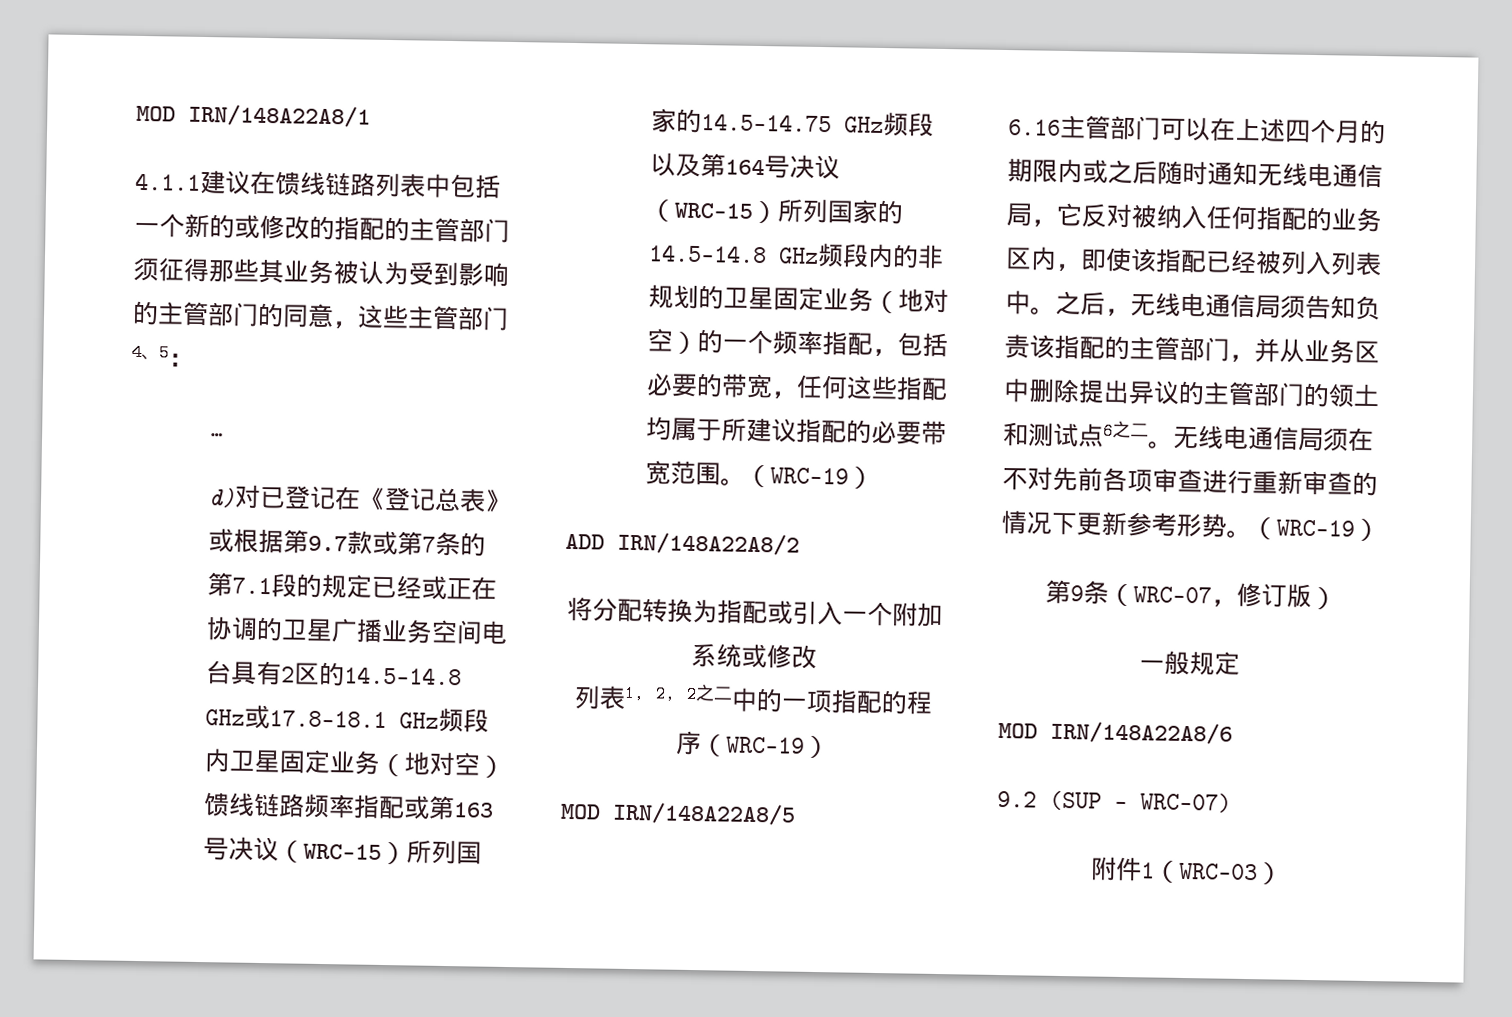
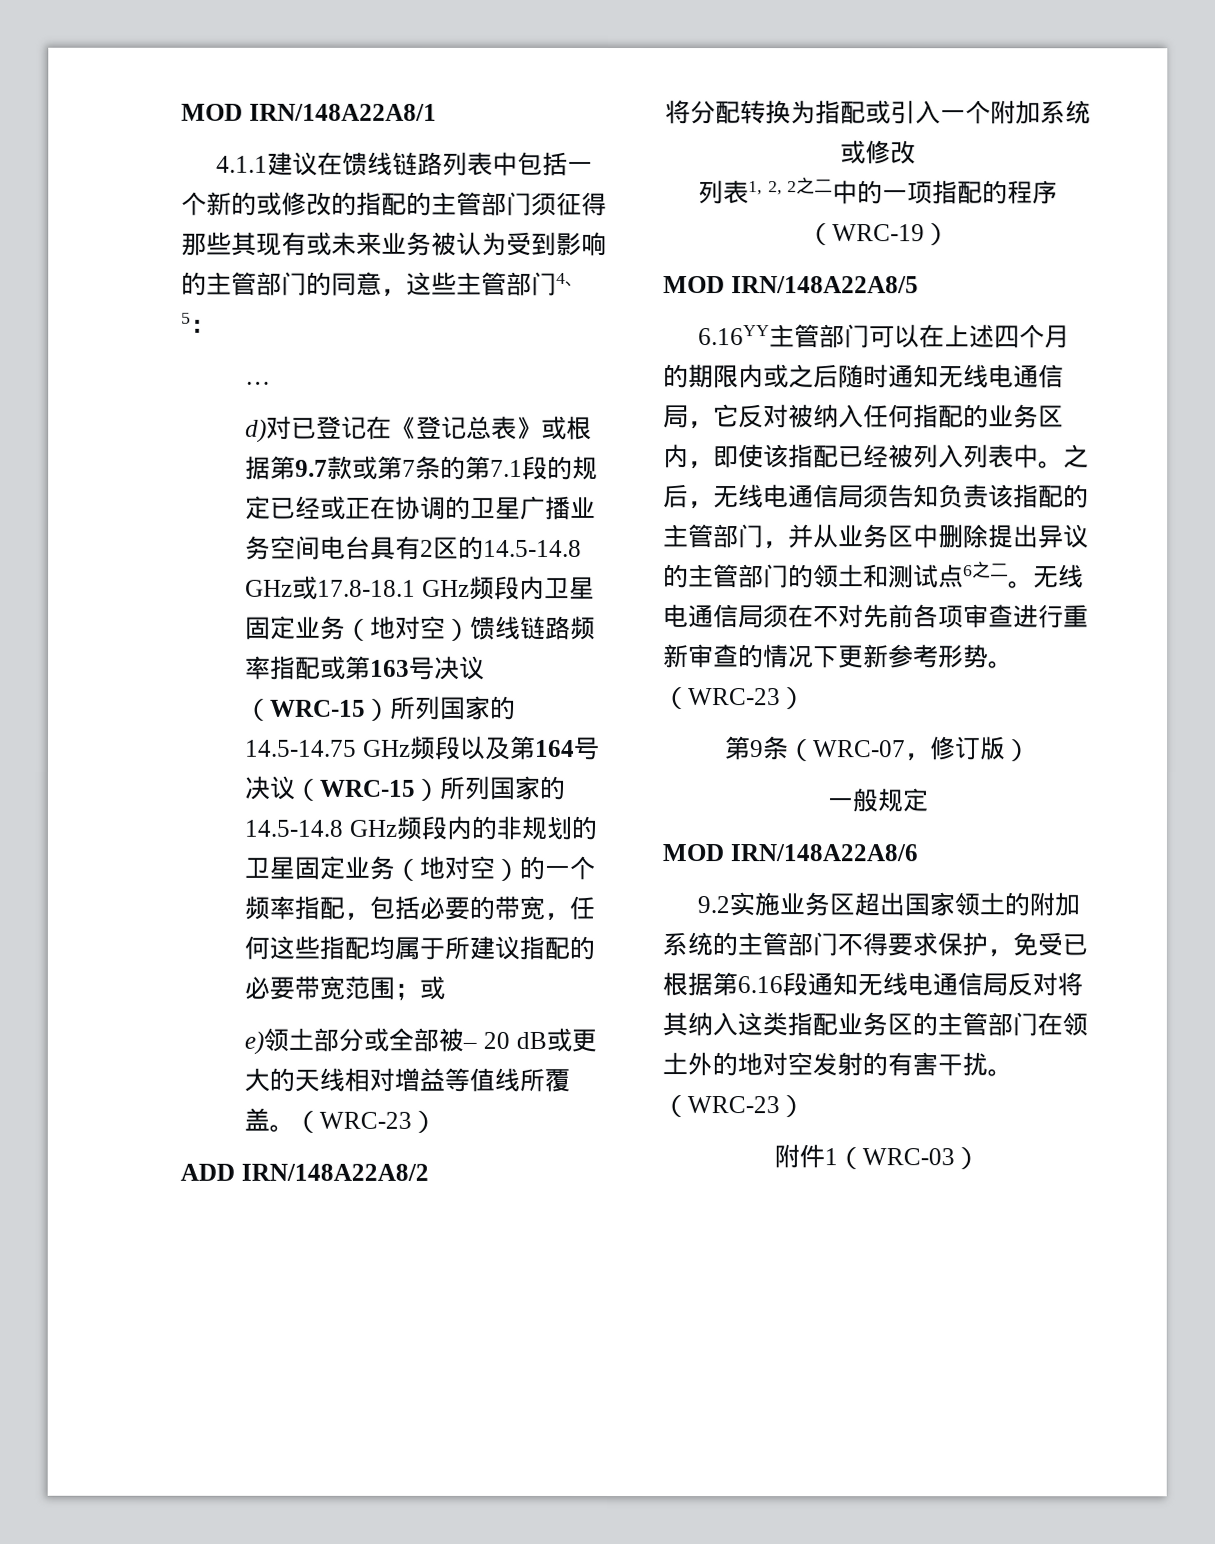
- 4.1.1建议在馈线链路列表中包括一个新的或修改的指配的主管部门须征得那些其业务被认为受到影响的主管部门的同意，这些主管部门4、5：
+ 4.1.1建议在馈线链路列表中包括一个新的或修改的指配的主管部门须征得那些其现有或未来业务被认为受到影响的主管部门的同意，这些主管部门4、5：
- d)对已登记在《登记总表》或根据第9.7款或第7条的第7.1段的规定已经或正在协调的卫星广播业务空间电台具有2区的14.5-14.8 GHz或17.8-18.1 GHz频段内卫星固定业务（地对空）馈线链路频率指配或第163号决议（WRC-15）所列国家的14.5-14.75 GHz频段以及第164号决议（WRC-15）所列国家的14.5-14.8 GHz频段内的非规划的卫星固定业务（地对空）的一个频率指配，包括必要的带宽，任何这些指配均属于所建议指配的必要带宽范围。（WRC-19）
+ d)对已登记在《登记总表》或根据第9.7款或第7条的第7.1段的规定已经或正在协调的卫星广播业务空间电台具有2区的14.5-14.8 GHz或17.8-18.1 GHz频段内卫星固定业务（地对空）馈线链路频率指配或第163号决议（WRC-15）所列国家的14.5-14.75 GHz频段以及第164号决议（WRC-15）所列国家的14.5-14.8 GHz频段内的非规划的卫星固定业务（地对空）的一个频率指配，包括必要的带宽，任何这些指配均属于所建议指配的必要带宽范围；或
+ e)领土部分或全部被– 20 dB或更大的天线相对增益等值线所覆盖。（WRC-23）
- 6.16主管部门可以在上述四个月的期限内或之后随时通知无线电通信局，它反对被纳入任何指配的业务区内，即使该指配已经被列入列表中。
+ 6.16YY主管部门可以在上述四个月的期限内或之后随时通知无线电通信局，它反对被纳入任何指配的业务区内，即使该指配已经被列入列表中。
- 无线电通信局须在不对先前各项审查进行重新审查的情况下更新参考形势。（WRC-19）
+ 无线电通信局须在不对先前各项审查进行重新审查的情况下更新参考形势。（WRC-23）
- 9.2 (SUP - WRC-07)
+ 9.2实施业务区超出国家领土的附加系统的主管部门不得要求保护，免受已根据第6.16段通知无线电通信局反对将其纳入这类指配业务区的主管部门在领土外的地对空发射的有害干扰。（WRC-23）

